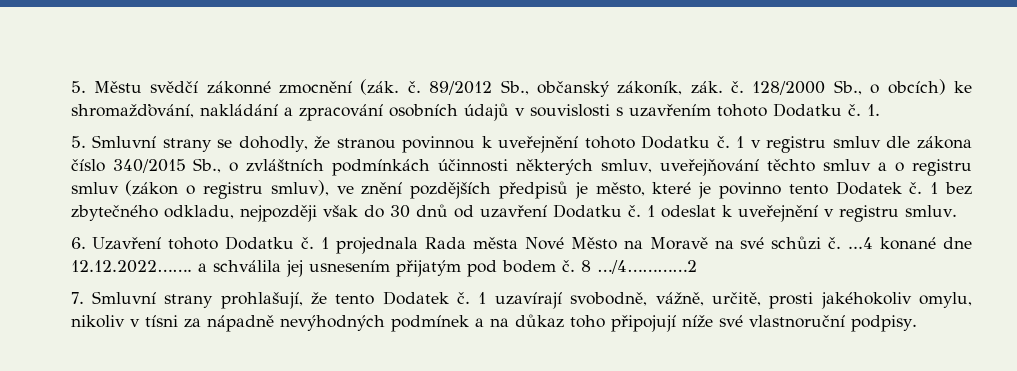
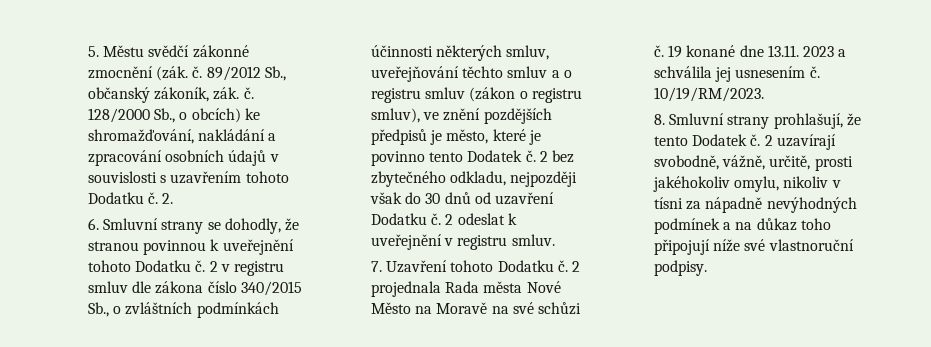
- 1.
- 5. Smluvní strany se dohodly, že stranou povinnou k uveřejnění tohoto Dodatku č.
+ 2.
+ 6. Smluvní strany se dohodly, že stranou povinnou k uveřejnění tohoto Dodatku č.
- 1 v registru smluv dle zákona číslo 340/2015 Sb., o zvláštních podmínkách účinnosti některých smluv, uveřejňování těchto smluv a o registru smluv (zákon o registru smluv), ve znění pozdějších předpisů je město, které je povinno tento Dodatek č.
+ 2 v registru smluv dle zákona číslo 340/2015 Sb., o zvláštních podmínkách účinnosti některých smluv, uveřejňování těchto smluv a o registru smluv (zákon o registru smluv), ve znění pozdějších předpisů je město, které je povinno tento Dodatek č.
- 1 bez zbytečného odkladu, nejpozději však do 30 dnů od uzavření Dodatku č.
+ 2 bez zbytečného odkladu, nejpozději však do 30 dnů od uzavření Dodatku č.
- 1 odeslat k uveřejnění v registru smluv.
+ 2 odeslat k uveřejnění v registru smluv.
- 6. Uzavření tohoto Dodatku č.
+ 7. Uzavření tohoto Dodatku č.
- 1 projednala Rada města Nové Město na Moravě na své schůzi č. ...4 konané dne 12.12.2022……. a schválila jej usnesením přijatým pod bodem č. 8 …/4…………2
- 7. Smluvní strany prohlašují, že tento Dodatek č.
+ 2 projednala Rada města Nové Město na Moravě na své schůzi č. 19 konané dne 13.11. 2023 a schválila jej usnesením č. 10/19/RM/2023.
+ 8. Smluvní strany prohlašují, že tento Dodatek č.
- 1 uzavírají svobodně, vážně, určitě, prosti jakéhokoliv omylu, nikoliv v tísni za nápadně nevýhodných podmínek a na důkaz toho připojují níže své vlastnoruční podpisy.
+ 2 uzavírají svobodně, vážně, určitě, prosti jakéhokoliv omylu, nikoliv v tísni za nápadně nevýhodných podmínek a na důkaz toho připojují níže své vlastnoruční podpisy.

